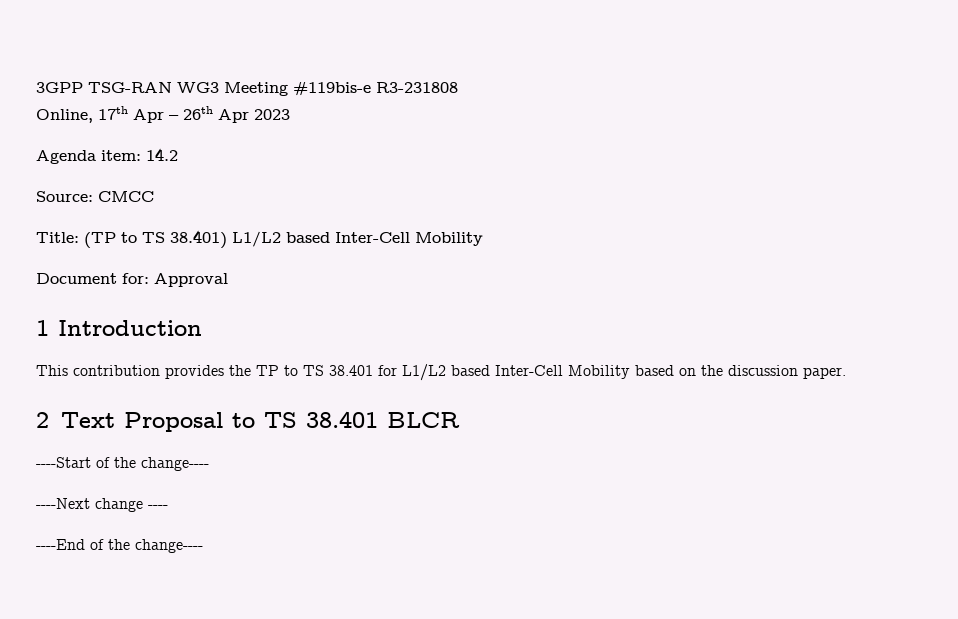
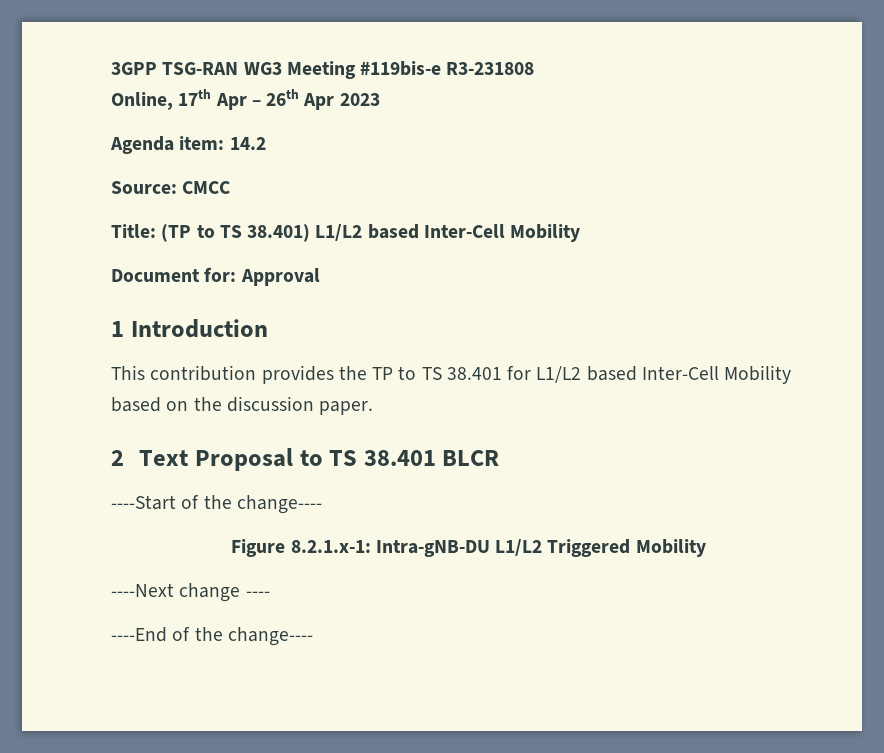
+ Figure 8.2.1.x-1: Intra-gNB-DU L1/L2 Triggered Mobility

